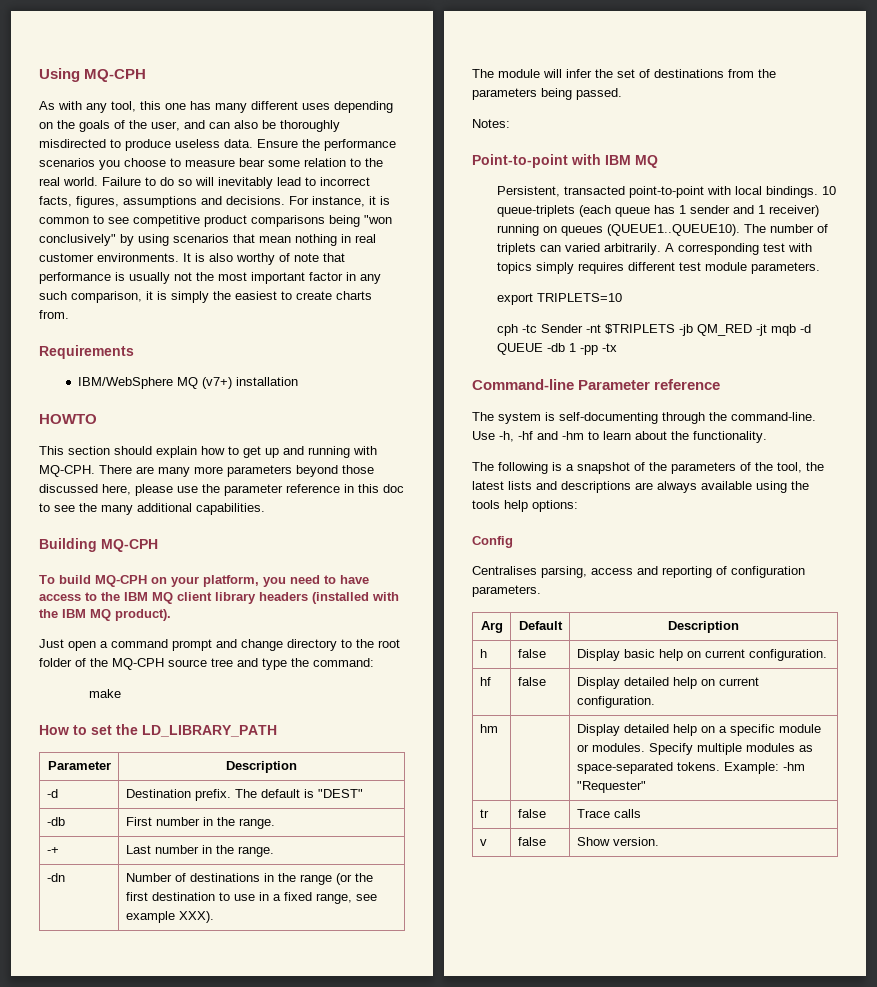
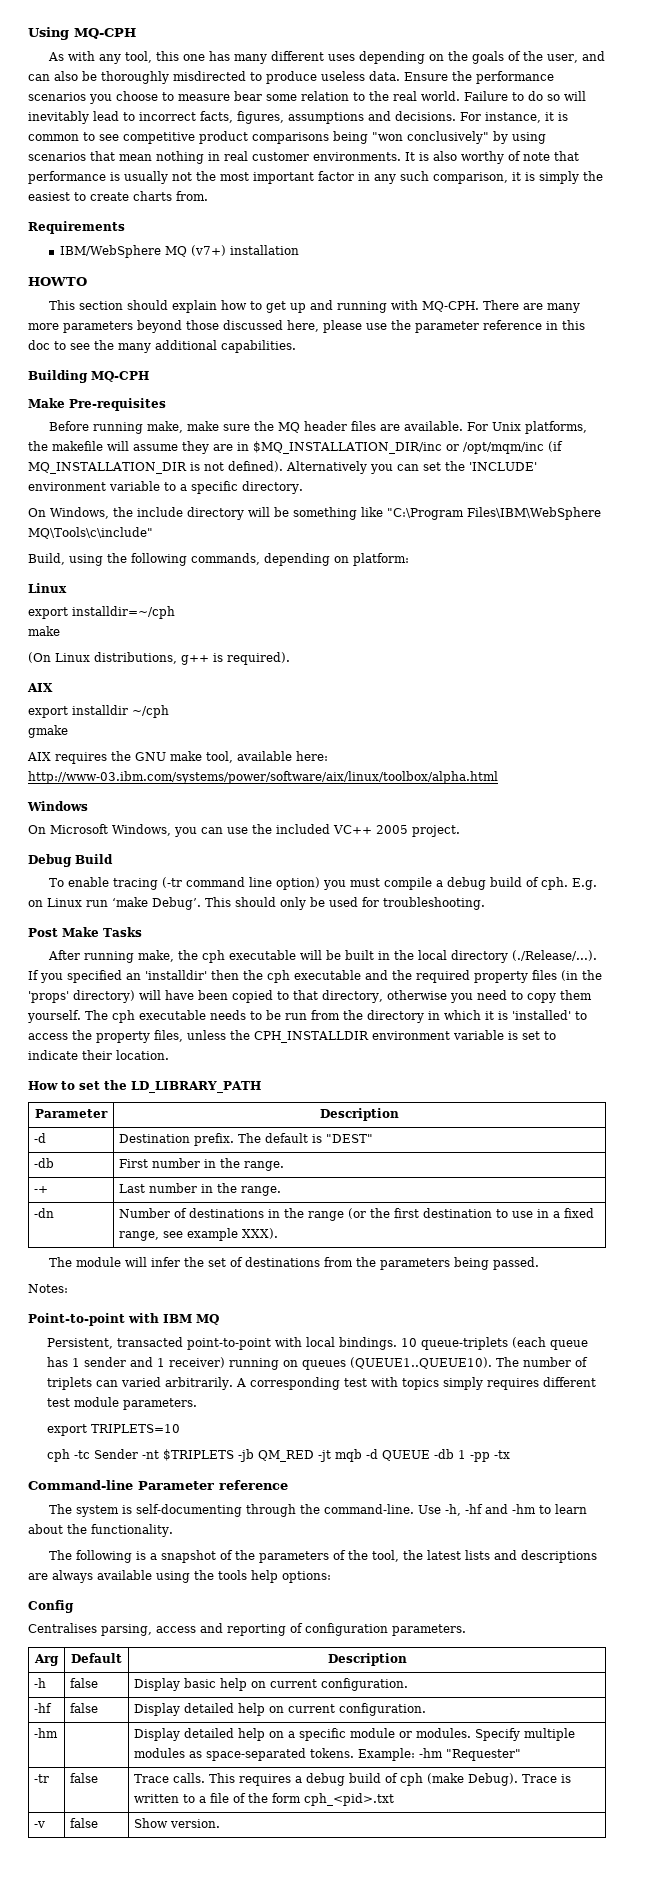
- To build MQ-CPH on your platform, you need to have access to the IBM MQ client library headers (installed with the IBM MQ product).
- Just open a command prompt and change directory to the root folder of the MQ-CPH source tree and type the command:
+ Make Pre-requisites
+ Before running make, make sure the MQ header files are available. For Unix platforms, the makefile will assume they are in $MQ_INSTALLATION_DIR/inc or /opt/mqm/inc (if MQ_INSTALLATION_DIR is not defined). Alternatively you can set the 'INCLUDE' environment variable to a specific directory.
+ On Windows, the include directory will be something like "C:\Program Files\IBM\WebSphere MQ\Tools\c\include"
+ Build, using the following commands, depending on platform:
+ Linux
+ export installdir=~/cph
  make
+ (On Linux distributions, g++ is required).
+ AIX
+ export installdir ~/cph
+ gmake
+ AIX requires the GNU make tool, available here: http://www-03.ibm.com/systems/power/software/aix/linux/toolbox/alpha.html
+ Windows
+ On Microsoft Windows, you can use the included VC++ 2005 project.
+ Debug Build
+ To enable tracing (-tr command line option) you must compile a debug build of cph. E.g. on Linux run ‘make Debug’. This should only be used for troubleshooting.
+ Post Make Tasks
+ After running make, the cph executable will be built in the local directory (./Release/...). If you specified an 'installdir' then the cph executable and the required property files (in the 'props' directory) will have been copied to that directory, otherwise you need to copy them yourself. The cph executable needs to be run from the directory in which it is 'installed' to access the property files, unless the CPH_INSTALLDIR environment variable is set to indicate their location.
- h | false | Display basic help on current configuration.
+ -h | false | Display basic help on current configuration.
- hf | false | Display detailed help on current configuration.
+ -hf | false | Display detailed help on current configuration.
- hm | | Display detailed help on a specific module or modules. Specify multiple modules as space-separated tokens. Example: -hm "Requester"
+ -hm | | Display detailed help on a specific module or modules. Specify multiple modules as space-separated tokens. Example: -hm "Requester"
- tr | false | Trace calls
- v | false | Show version.
+ -tr | false | Trace calls. This requires a debug build of cph (make Debug). Trace is written to a file of the form cph_<pid>.txt
+ -v | false | Show version.

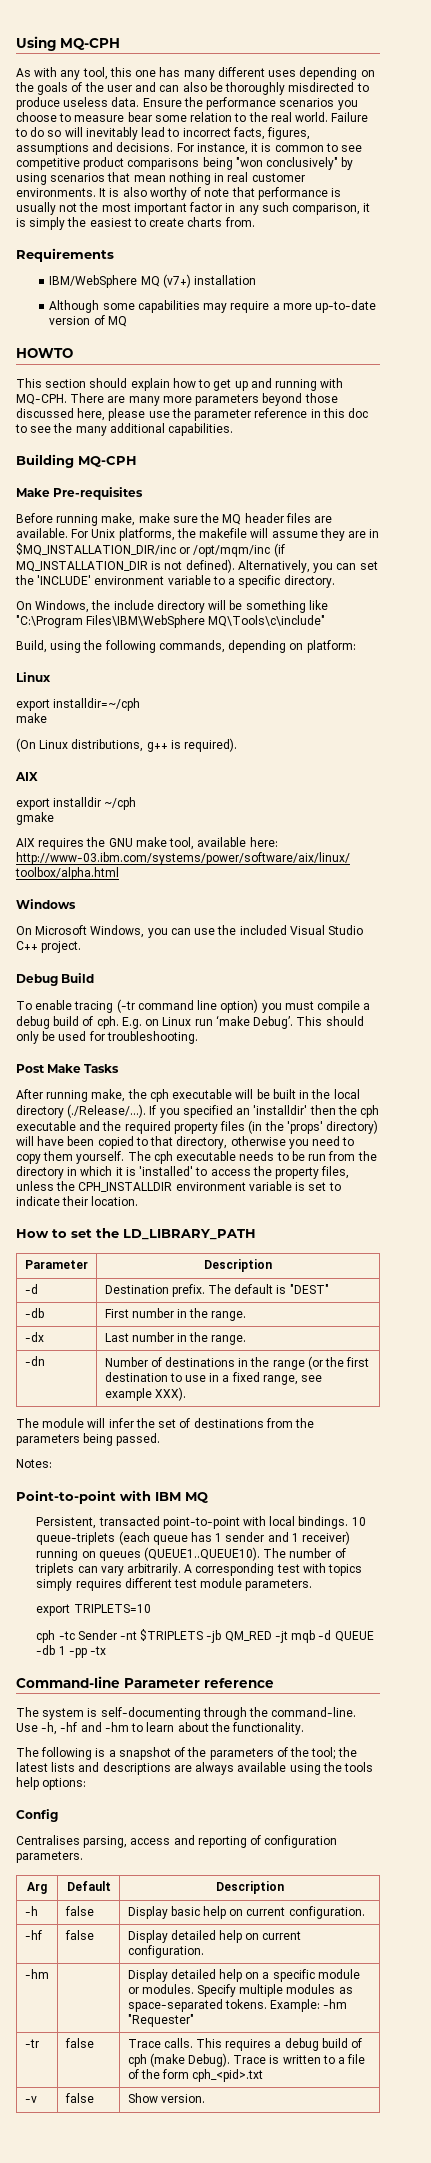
- As with any tool, this one has many different uses depending on the goals of the user, and can also be thoroughly misdirected to produce useless data.
+ As with any tool, this one has many different uses depending on the goals of the user and can also be thoroughly misdirected to produce useless data.
+ Although some capabilities may require a more up-to-date version of MQ
- Alternatively you can set the 'INCLUDE' environment variable to a specific directory.
+ Alternatively, you can set the 'INCLUDE' environment variable to a specific directory.
- On Microsoft Windows, you can use the included VC++ 2005 project.
+ On Microsoft Windows, you can use the included Visual Studio C++ project.
- -+ | Last number in the range.
+ -dx | Last number in the range.
- 10 queue-triplets (each queue has 1 sender and 1 receiver) running on queues (QUEUE1..QUEUE10). The number of triplets can varied arbitrarily.
+ 10 queue-triplets (each queue has 1 sender and 1 receiver) running on queues (QUEUE1..QUEUE10). The number of triplets can vary arbitrarily.
- The following is a snapshot of the parameters of the tool, the latest lists and descriptions are always available using the tools help options:
+ The following is a snapshot of the parameters of the tool; the latest lists and descriptions are always available using the tools help options:

